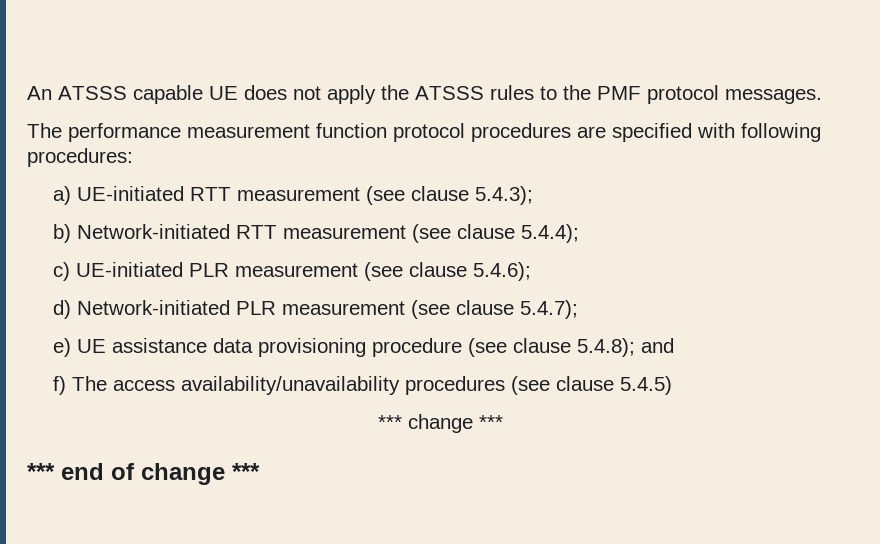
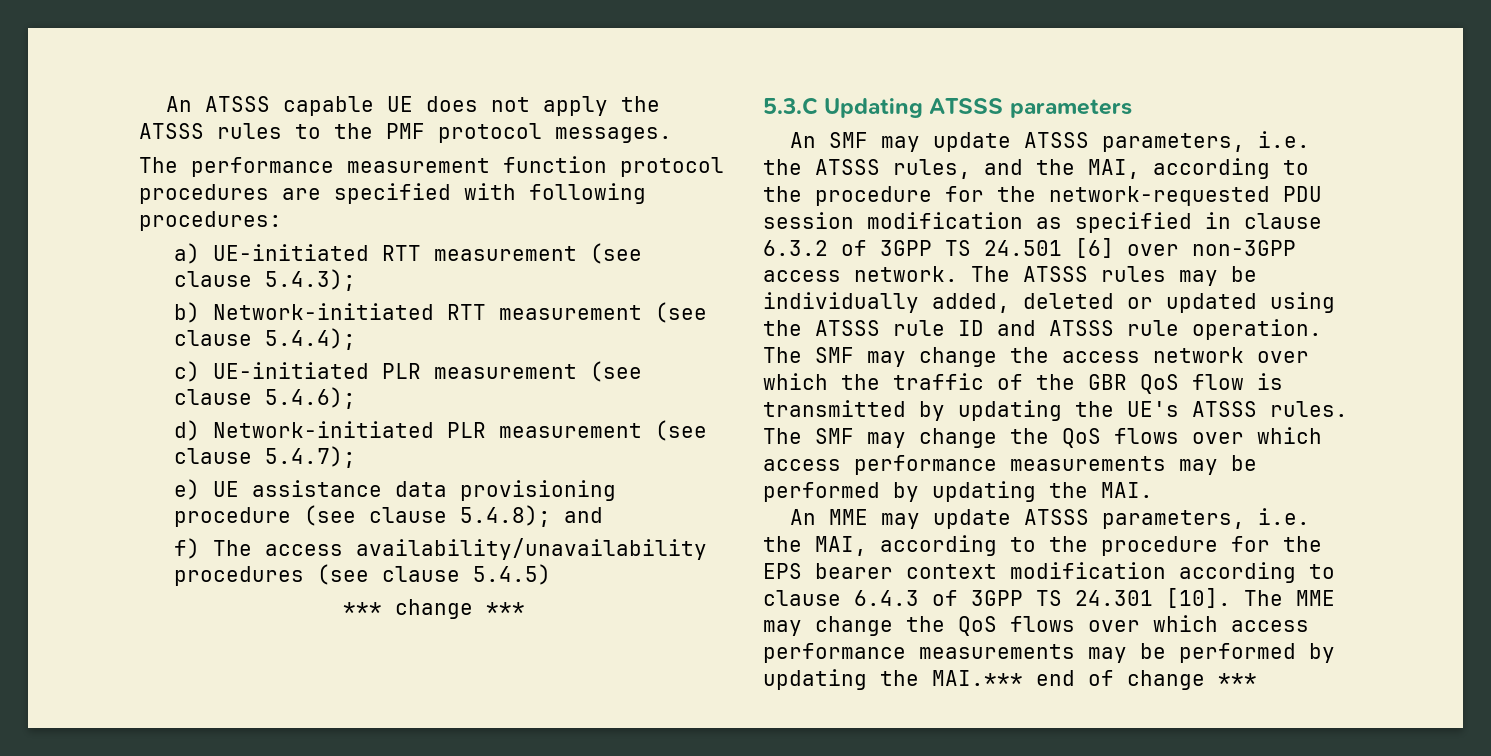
- *** end of change ***
+ 5.3.C Updating ATSSS parameters
+ An SMF may update ATSSS parameters, i.e. the ATSSS rules, and the MAI, according to the procedure for the network-requested PDU session modification as specified in clause 6.3.2 of 3GPP TS 24.501 [6] over non-3GPP access network. The ATSSS rules may be individually added, deleted or updated using the ATSSS rule ID and ATSSS rule operation. The SMF may change the access network over which the traffic of the GBR QoS flow is transmitted by updating the UE's ATSSS rules. The SMF may change the QoS flows over which access performance measurements may be performed by updating the MAI.
+ An MME may update ATSSS parameters, i.e. the MAI, according to the procedure for the EPS bearer context modification according to clause 6.4.3 of 3GPP TS 24.301 [10]. The MME may change the QoS flows over which access performance measurements may be performed by updating the MAI.*** end of change ***

